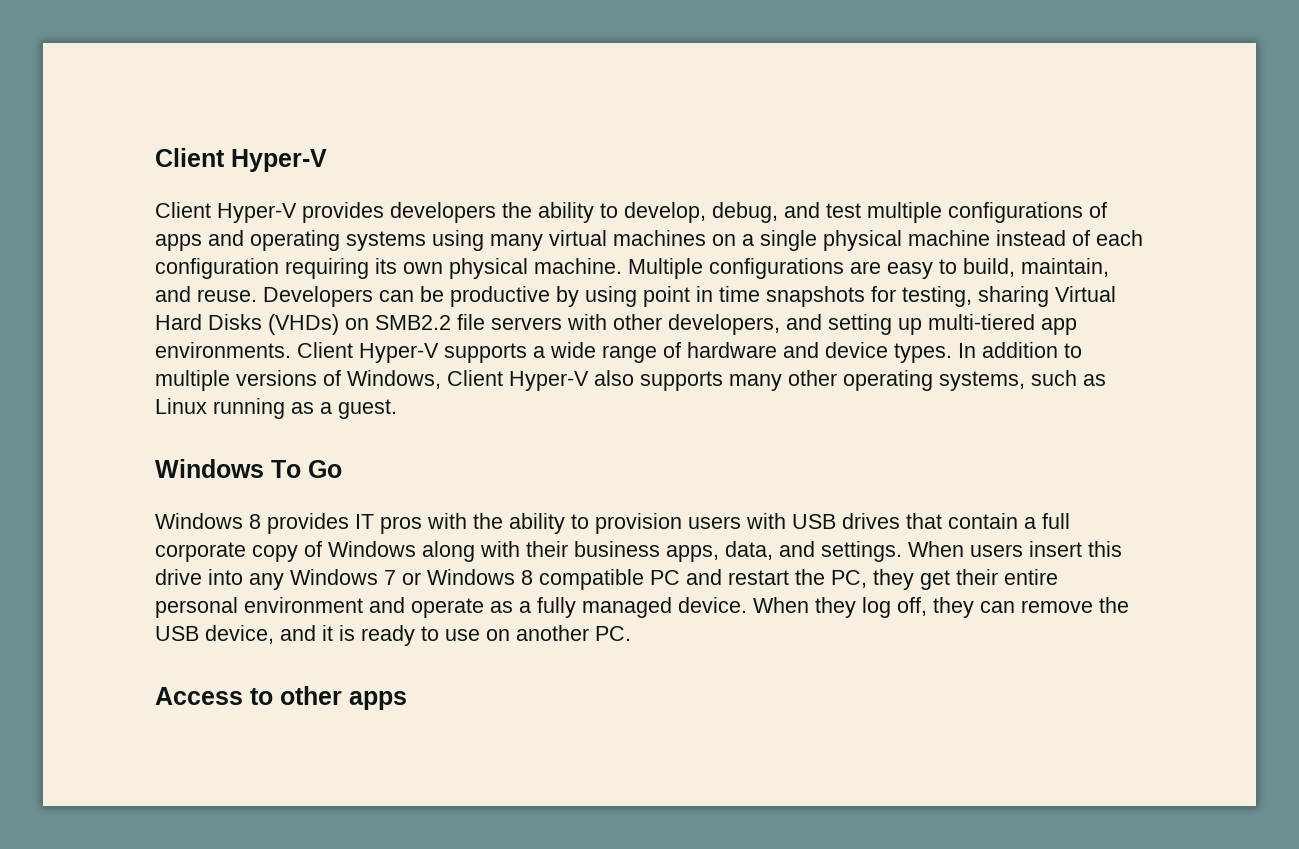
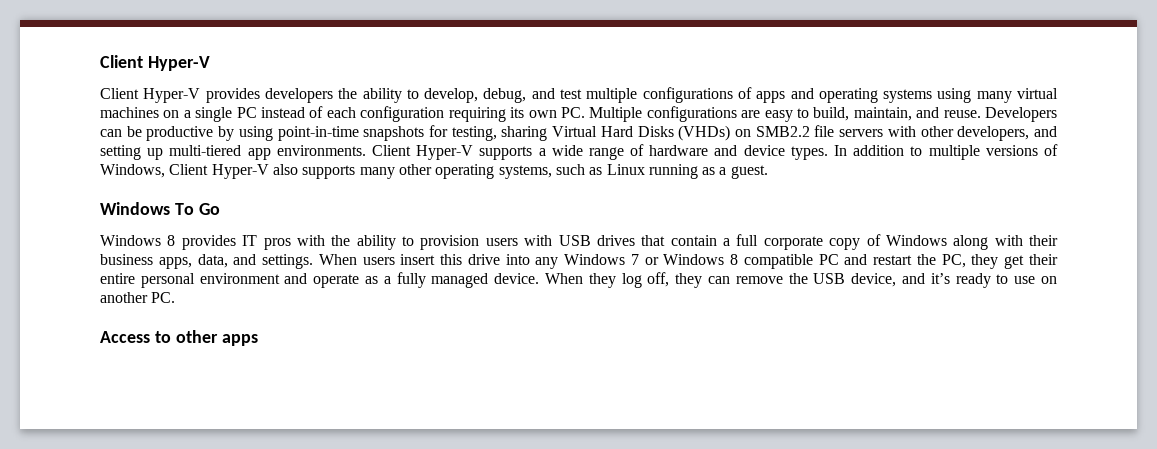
- Client Hyper-V provides developers the ability to develop, debug, and test multiple configurations of apps and operating systems using many virtual machines on a single physical machine instead of each configuration requiring its own physical machine. Multiple configurations are easy to build, maintain, and reuse.
+ Client Hyper-V provides developers the ability to develop, debug, and test multiple configurations of apps and operating systems using many virtual machines on a single PC instead of each configuration requiring its own PC. Multiple configurations are easy to build, maintain, and reuse.
- Developers can be productive by using point in time snapshots for testing, sharing Virtual Hard Disks (VHDs) on SMB2.2 file servers with other developers, and setting up multi-tiered app environments.
+ Developers can be productive by using point-in-time snapshots for testing, sharing Virtual Hard Disks (VHDs) on SMB2.2 file servers with other developers, and setting up multi-tiered app environments.
- When they log off, they can remove the USB device, and it is ready to use on another PC.
+ When they log off, they can remove the USB device, and it’s ready to use on another PC.

